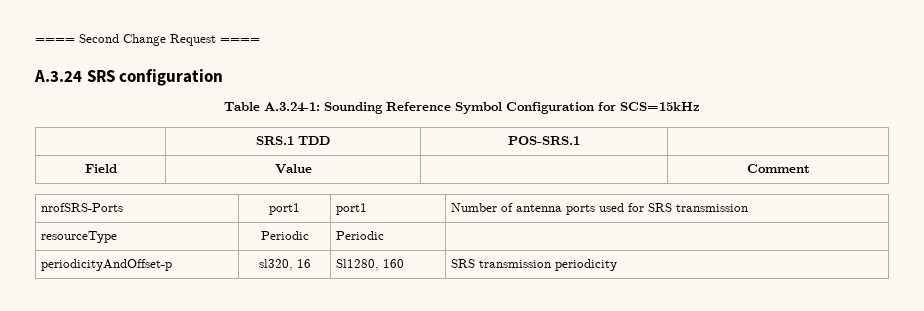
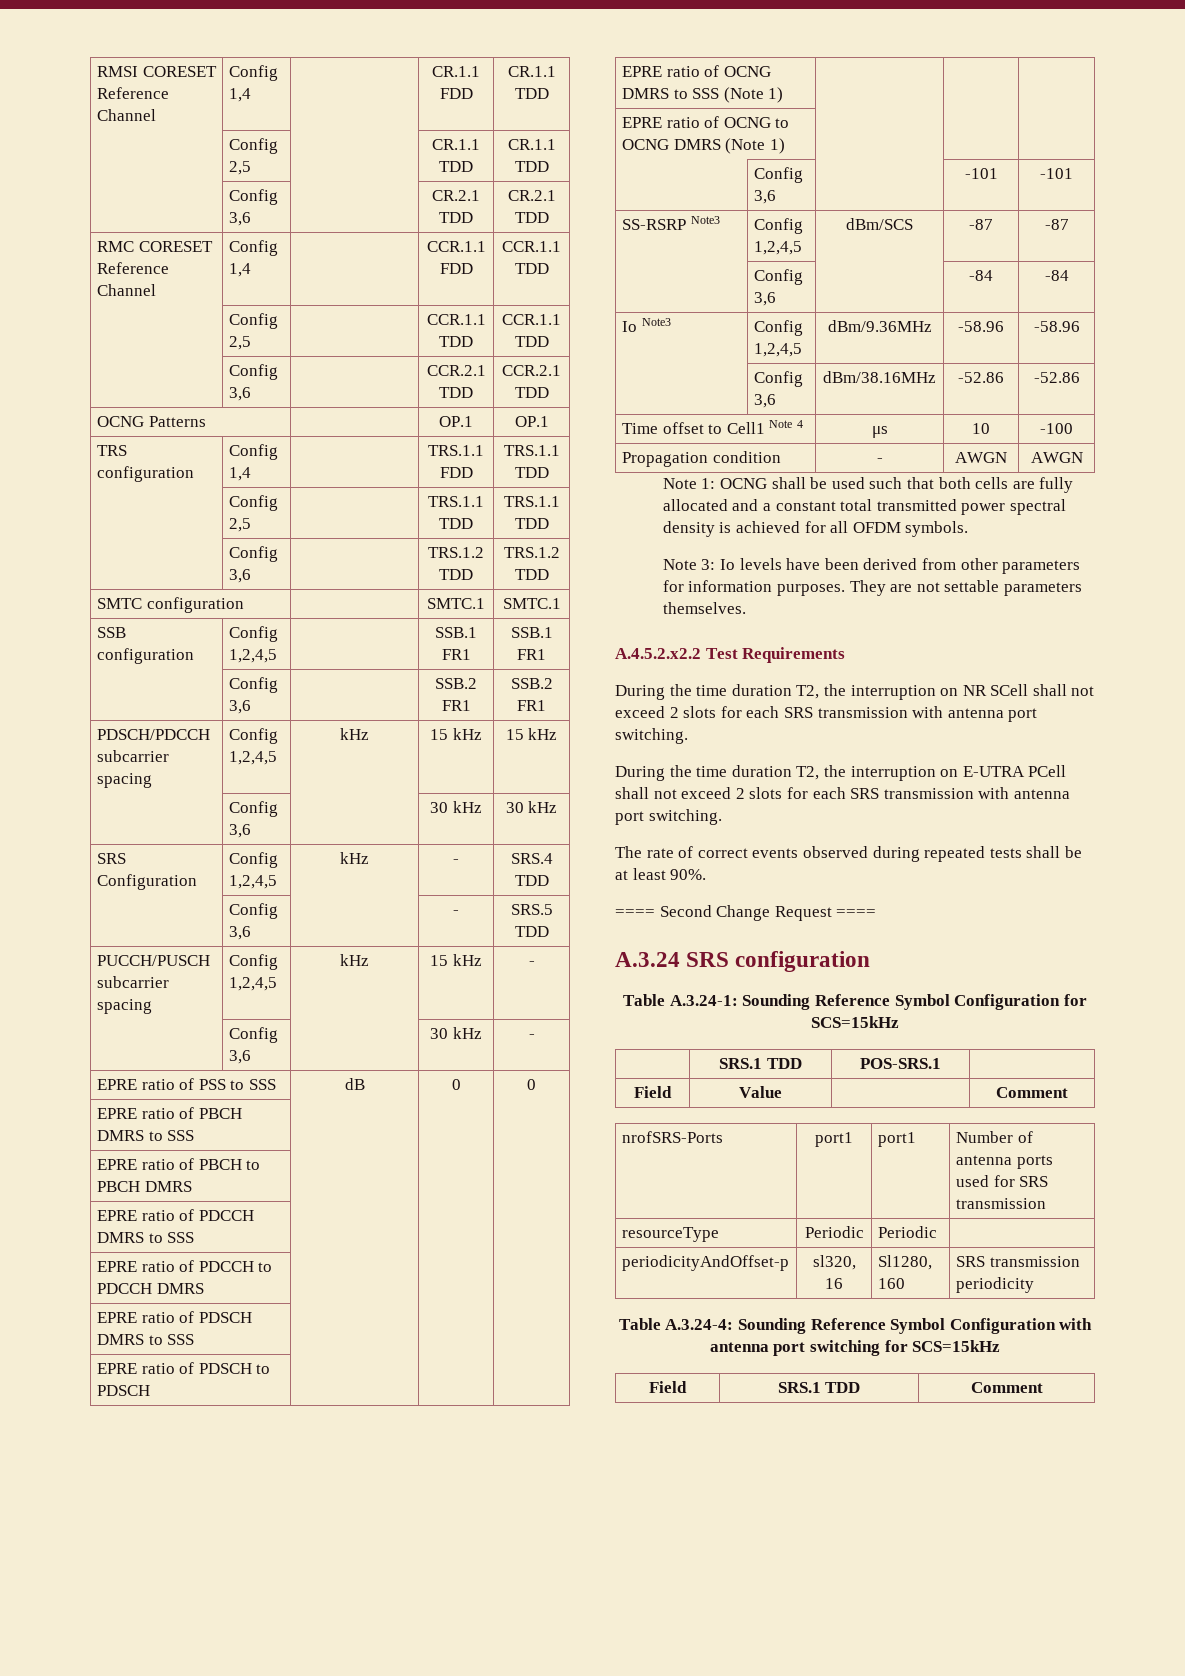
+ RMSI CORESET Reference Channel | Config 1,4 | | CR.1.1 FDD | CR.1.1 TDD
+ | Config 2,5 | | CR.1.1 TDD | CR.1.1 TDD
+ | Config 3,6 | | CR.2.1 TDD | CR.2.1 TDD
+ RMC CORESET Reference Channel | Config 1,4 | | CCR.1.1 FDD | CCR.1.1 TDD
+ | Config 2,5 | | CCR.1.1 TDD | CCR.1.1 TDD
+ | Config 3,6 | | CCR.2.1 TDD | CCR.2.1 TDD
+ OCNG Patterns | | OP.1 | OP.1
+ TRS configuration | Config 1,4 | | TRS.1.1 FDD | TRS.1.1 TDD
+ | Config 2,5 | | TRS.1.1 TDD | TRS.1.1 TDD
+ | Config 3,6 | | TRS.1.2 TDD | TRS.1.2 TDD
+ SMTC configuration | | SMTC.1 | SMTC.1
+ SSB configuration | Config 1,2,4,5 | | SSB.1 FR1 | SSB.1 FR1
+ | Config 3,6 | | SSB.2 FR1 | SSB.2 FR1
+ PDSCH/PDCCH subcarrier spacing | Config 1,2,4,5 | kHz | 15 kHz | 15 kHz
+ | Config 3,6 | | 30 kHz | 30 kHz
+ SRS Configuration | Config 1,2,4,5 | kHz | - | SRS.4 TDD
+ | Config 3,6 | | - | SRS.5 TDD
+ PUCCH/PUSCH subcarrier spacing | Config 1,2,4,5 | kHz | 15 kHz | -
+ | Config 3,6 | | 30 kHz | -
+ EPRE ratio of PSS to SSS | dB | 0 | 0
+ EPRE ratio of PBCH DMRS to SSS | | |
+ EPRE ratio of PBCH to PBCH DMRS | | |
+ EPRE ratio of PDCCH DMRS to SSS | | |
+ EPRE ratio of PDCCH to PDCCH DMRS | | |
+ EPRE ratio of PDSCH DMRS to SSS | | |
+ EPRE ratio of PDSCH to PDSCH | | |
+ EPRE ratio of OCNG DMRS to SSS (Note 1) | | |
+ EPRE ratio of OCNG to OCNG DMRS (Note 1) | | |
+ | Config 3,6 | | -101 | -101
+ SS-RSRP Note3 | Config 1,2,4,5 | dBm/SCS | -87 | -87
+ | Config 3,6 | | -84 | -84
+ Io Note3 | Config 1,2,4,5 | dBm/9.36MHz | -58.96 | -58.96
+ | Config 3,6 | dBm/38.16MHz | -52.86 | -52.86
+ Time offset to Cell1 Note 4 | μs | 10 | -100
+ Propagation condition | - | AWGN | AWGN
+ Note 1: OCNG shall be used such that both cells are fully allocated and a constant total transmitted power spectral density is achieved for all OFDM symbols.
+ Note 3: Io levels have been derived from other parameters for information purposes. They are not settable parameters themselves.
+ A.4.5.2.x2.2 Test Requirements
+ During the time duration T2, the interruption on NR SCell shall not exceed 2 slots for each SRS transmission with antenna port switching.
+ During the time duration T2, the interruption on E-UTRA PCell shall not exceed 2 slots for each SRS transmission with antenna port switching.
+ The rate of correct events observed during repeated tests shall be at least 90%.
+ Table A.3.24-4: Sounding Reference Symbol Configuration with antenna port switching for SCS=15kHz
+ Field | SRS.1 TDD | Comment

